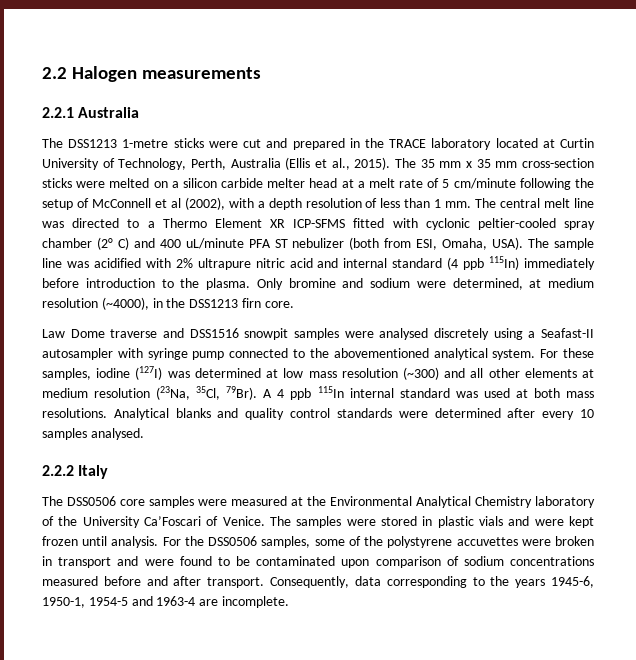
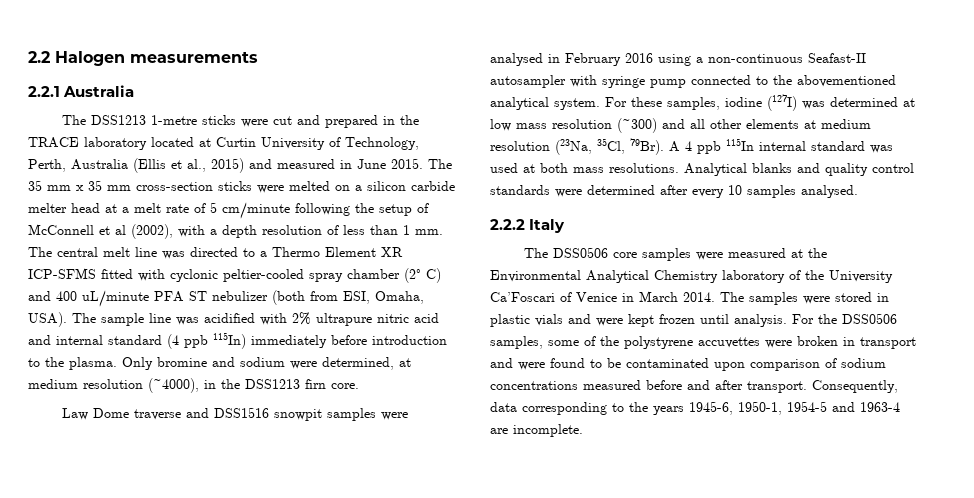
- The DSS1213 1-metre sticks were cut and prepared in the TRACE laboratory located at Curtin University of Technology, Perth, Australia (Ellis et al., 2015).
+ The DSS1213 1-metre sticks were cut and prepared in the TRACE laboratory located at Curtin University of Technology, Perth, Australia (Ellis et al., 2015) and measured in June 2015.
- Law Dome traverse and DSS1516 snowpit samples were analysed discretely using a Seafast-II autosampler with syringe pump connected to the abovementioned analytical system.
+ Law Dome traverse and DSS1516 snowpit samples were analysed in February 2016 using a non-continuous Seafast-II autosampler with syringe pump connected to the abovementioned analytical system.
- The DSS0506 core samples were measured at the Environmental Analytical Chemistry laboratory of the University Ca’Foscari of Venice.
+ The DSS0506 core samples were measured at the Environmental Analytical Chemistry laboratory of the University Ca’Foscari of Venice in March 2014.

